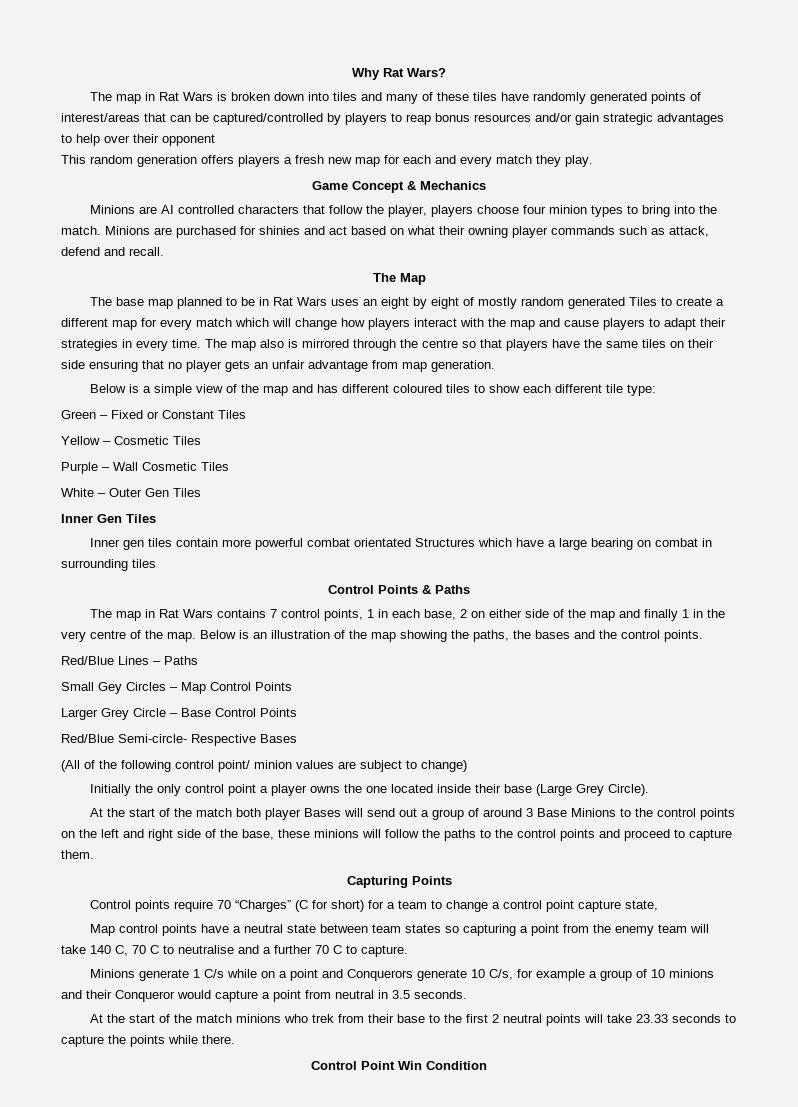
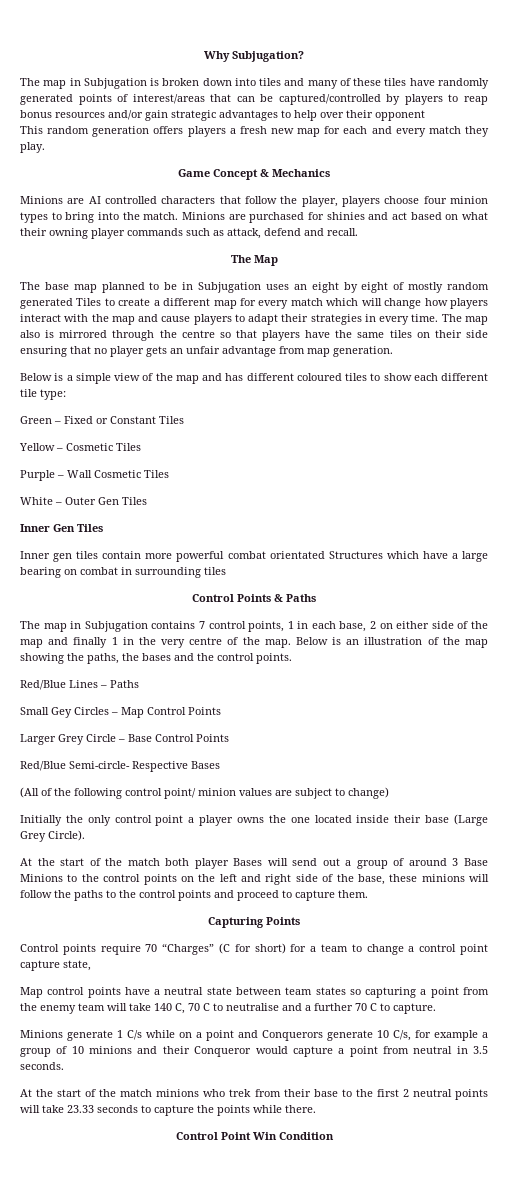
- Why Rat Wars?
- The map in Rat Wars is broken down into tiles and many of these tiles have randomly generated points of interest/areas that can be captured/controlled by players to reap bonus resources and/or gain strategic advantages to help over their opponent
+ Why Subjugation?
+ The map in Subjugation is broken down into tiles and many of these tiles have randomly generated points of interest/areas that can be captured/controlled by players to reap bonus resources and/or gain strategic advantages to help over their opponent
- The base map planned to be in Rat Wars uses an eight by eight of mostly random generated Tiles to create a different map for every match which will change how players interact with the map and cause players to adapt their strategies in every time.
+ The base map planned to be in Subjugation uses an eight by eight of mostly random generated Tiles to create a different map for every match which will change how players interact with the map and cause players to adapt their strategies in every time.
- The map in Rat Wars contains 7 control points, 1 in each base, 2 on either side of the map and finally 1 in the very centre of the map.
+ The map in Subjugation contains 7 control points, 1 in each base, 2 on either side of the map and finally 1 in the very centre of the map.

